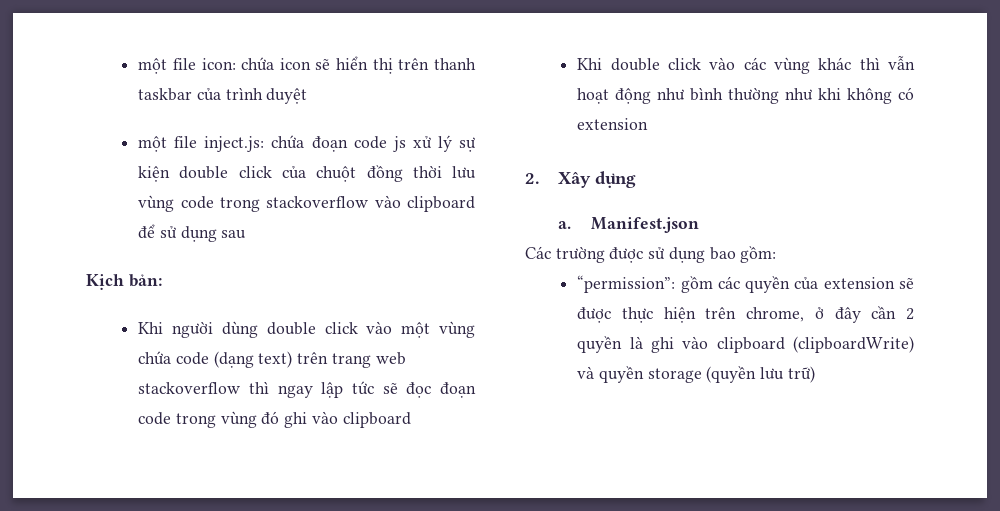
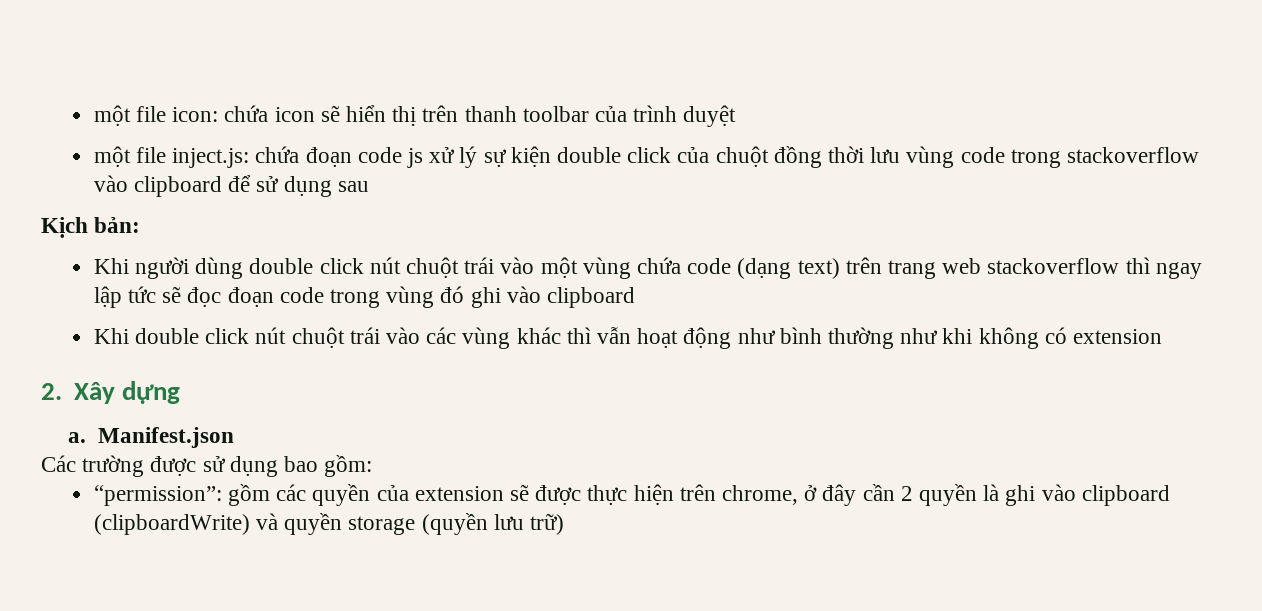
- một file icon: chứa icon sẽ hiển thị trên thanh taskbar của trình duyệt
+ một file icon: chứa icon sẽ hiển thị trên thanh toolbar của trình duyệt
- Khi người dùng double click vào một vùng chứa code (dạng text) trên trang web stackoverflow thì ngay lập tức sẽ đọc đoạn code trong vùng đó ghi vào clipboard
+ Khi người dùng double click nút chuột trái vào một vùng chứa code (dạng text) trên trang web stackoverflow thì ngay lập tức sẽ đọc đoạn code trong vùng đó ghi vào clipboard
- Khi double click vào các vùng khác thì vẫn hoạt động như bình thường như khi không có extension
+ Khi double click nút chuột trái vào các vùng khác thì vẫn hoạt động như bình thường như khi không có extension

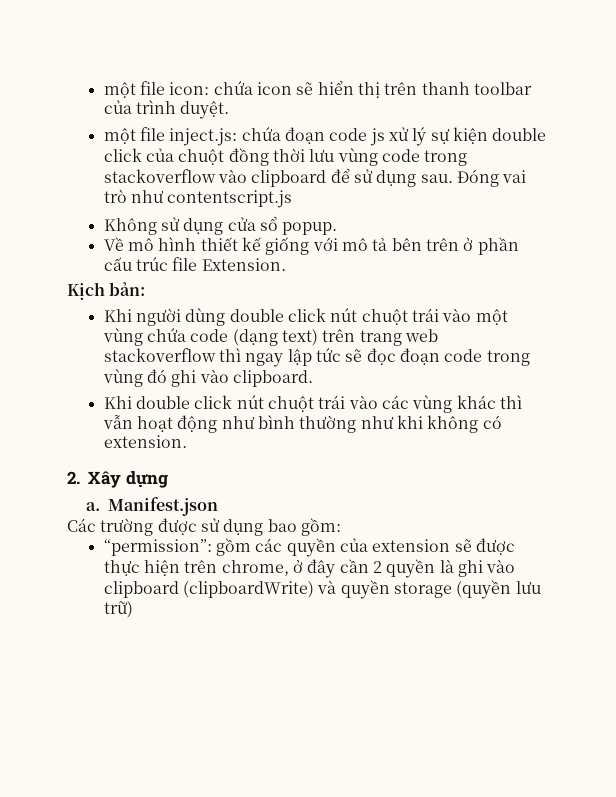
- một file icon: chứa icon sẽ hiển thị trên thanh toolbar của trình duyệt
+ một file icon: chứa icon sẽ hiển thị trên thanh toolbar của trình duyệt.
- một file inject.js: chứa đoạn code js xử lý sự kiện double click của chuột đồng thời lưu vùng code trong stackoverflow vào clipboard để sử dụng sau
+ một file inject.js: chứa đoạn code js xử lý sự kiện double click của chuột đồng thời lưu vùng code trong stackoverflow vào clipboard để sử dụng sau. Đóng vai trò như contentscript.js
+ Không sử dụng cửa sổ popup.
+ Về mô hình thiết kế giống với mô tả bên trên ở phần cấu trúc file Extension.
- Khi người dùng double click nút chuột trái vào một vùng chứa code (dạng text) trên trang web stackoverflow thì ngay lập tức sẽ đọc đoạn code trong vùng đó ghi vào clipboard
+ Khi người dùng double click nút chuột trái vào một vùng chứa code (dạng text) trên trang web stackoverflow thì ngay lập tức sẽ đọc đoạn code trong vùng đó ghi vào clipboard.
- Khi double click nút chuột trái vào các vùng khác thì vẫn hoạt động như bình thường như khi không có extension
+ Khi double click nút chuột trái vào các vùng khác thì vẫn hoạt động như bình thường như khi không có extension.

